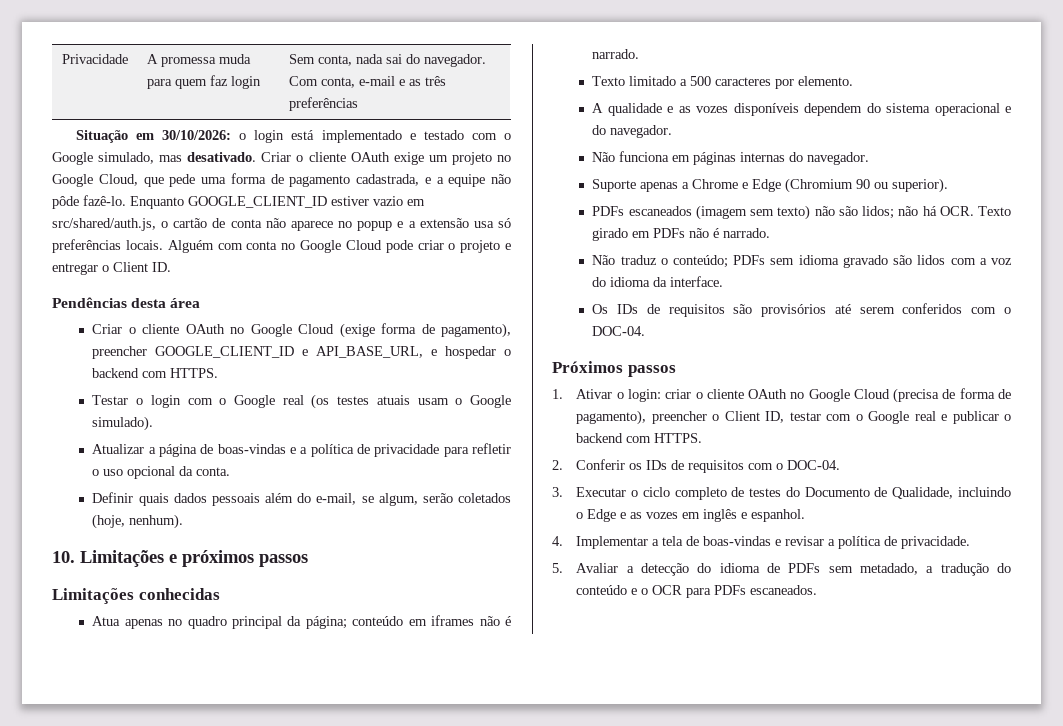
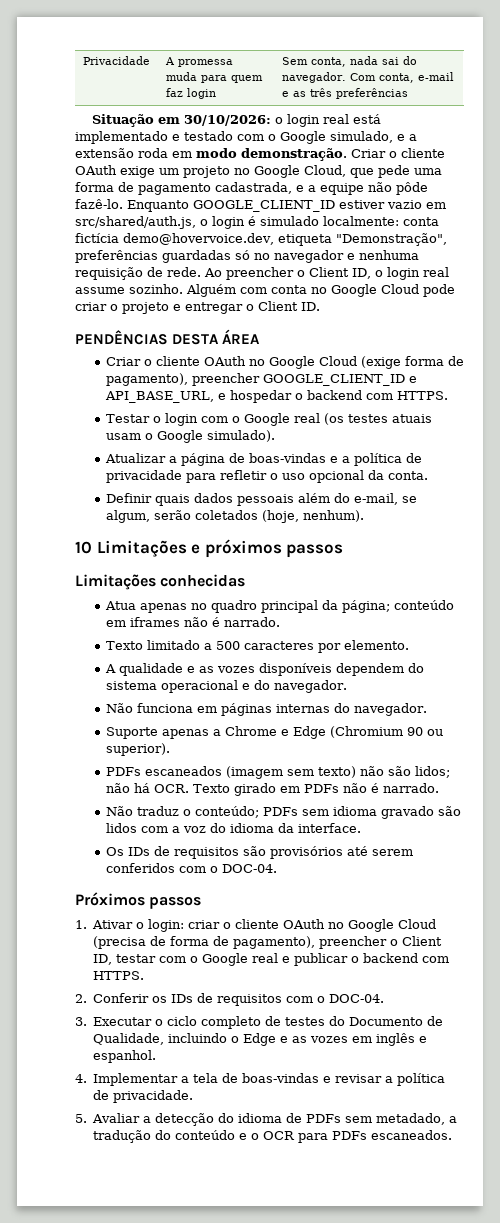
- Situação em 30/10/2026: o login está implementado e testado com o Google simulado, mas desativado.
+ Situação em 30/10/2026: o login real está implementado e testado com o Google simulado, e a extensão roda em modo demonstração.
- Enquanto GOOGLE_CLIENT_ID estiver vazio em src/shared/auth.js, o cartão de conta não aparece no popup e a extensão usa só preferências locais.
+ Enquanto GOOGLE_CLIENT_ID estiver vazio em src/shared/auth.js, o login é simulado localmente: conta fictícia demo@hovervoice.dev, etiqueta "Demonstração", preferências guardadas só no navegador e nenhuma requisição de rede. Ao preencher o Client ID, o login real assume sozinho.
- Pendências desta área
+ PENDÊNCIAS DESTA ÁREA
- 10. Limitações e próximos passos
+ 10 Limitações e próximos passos

